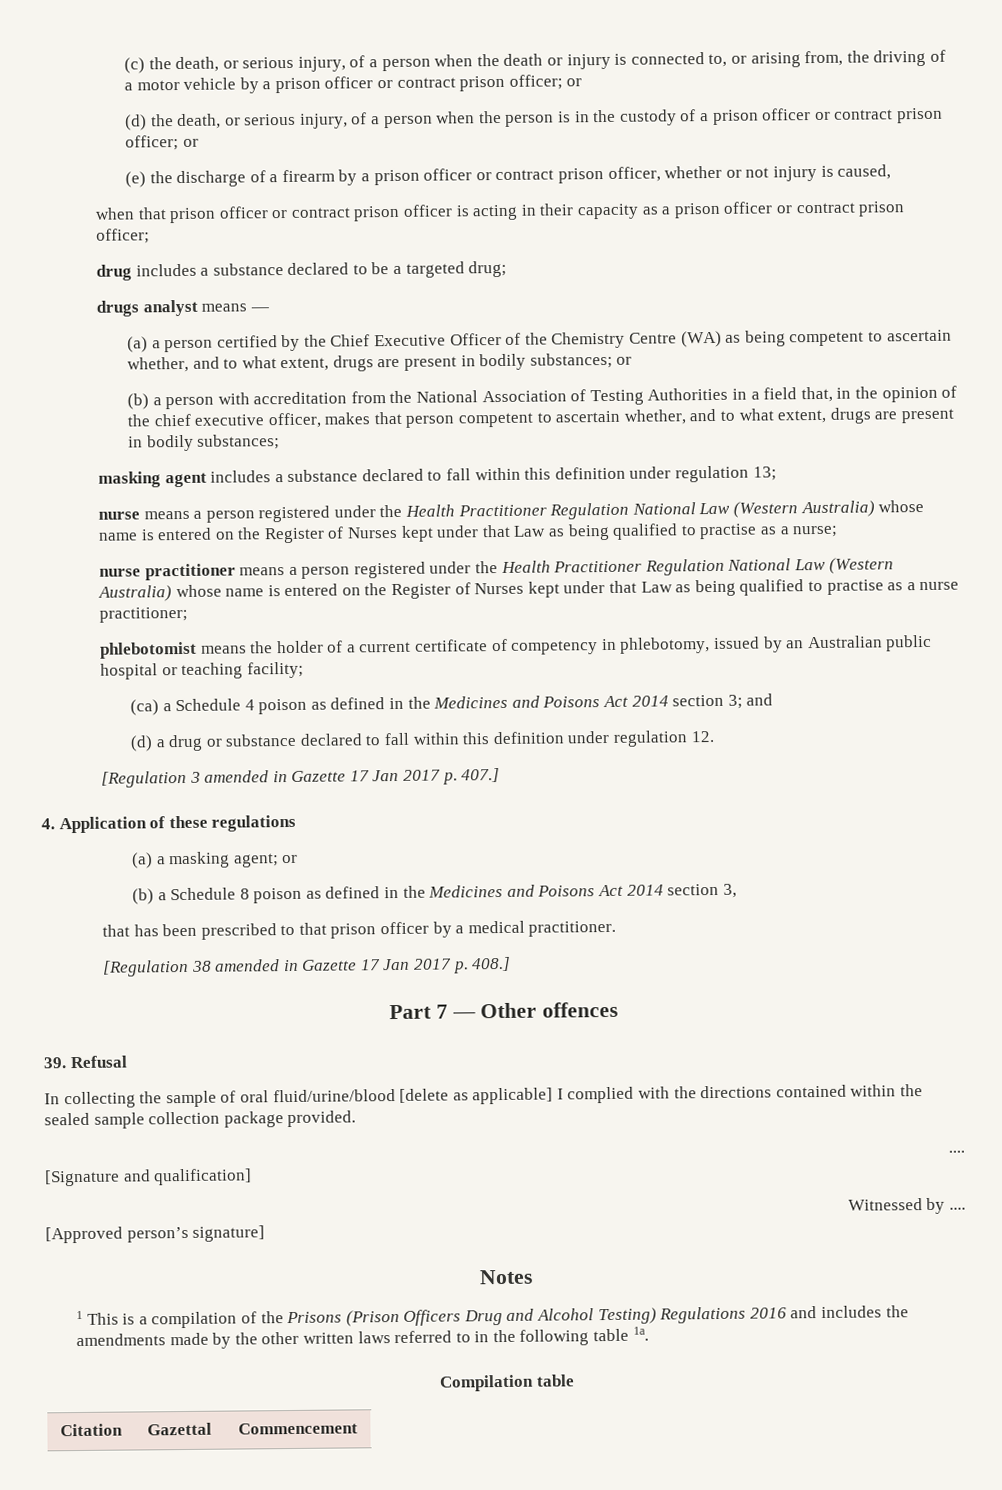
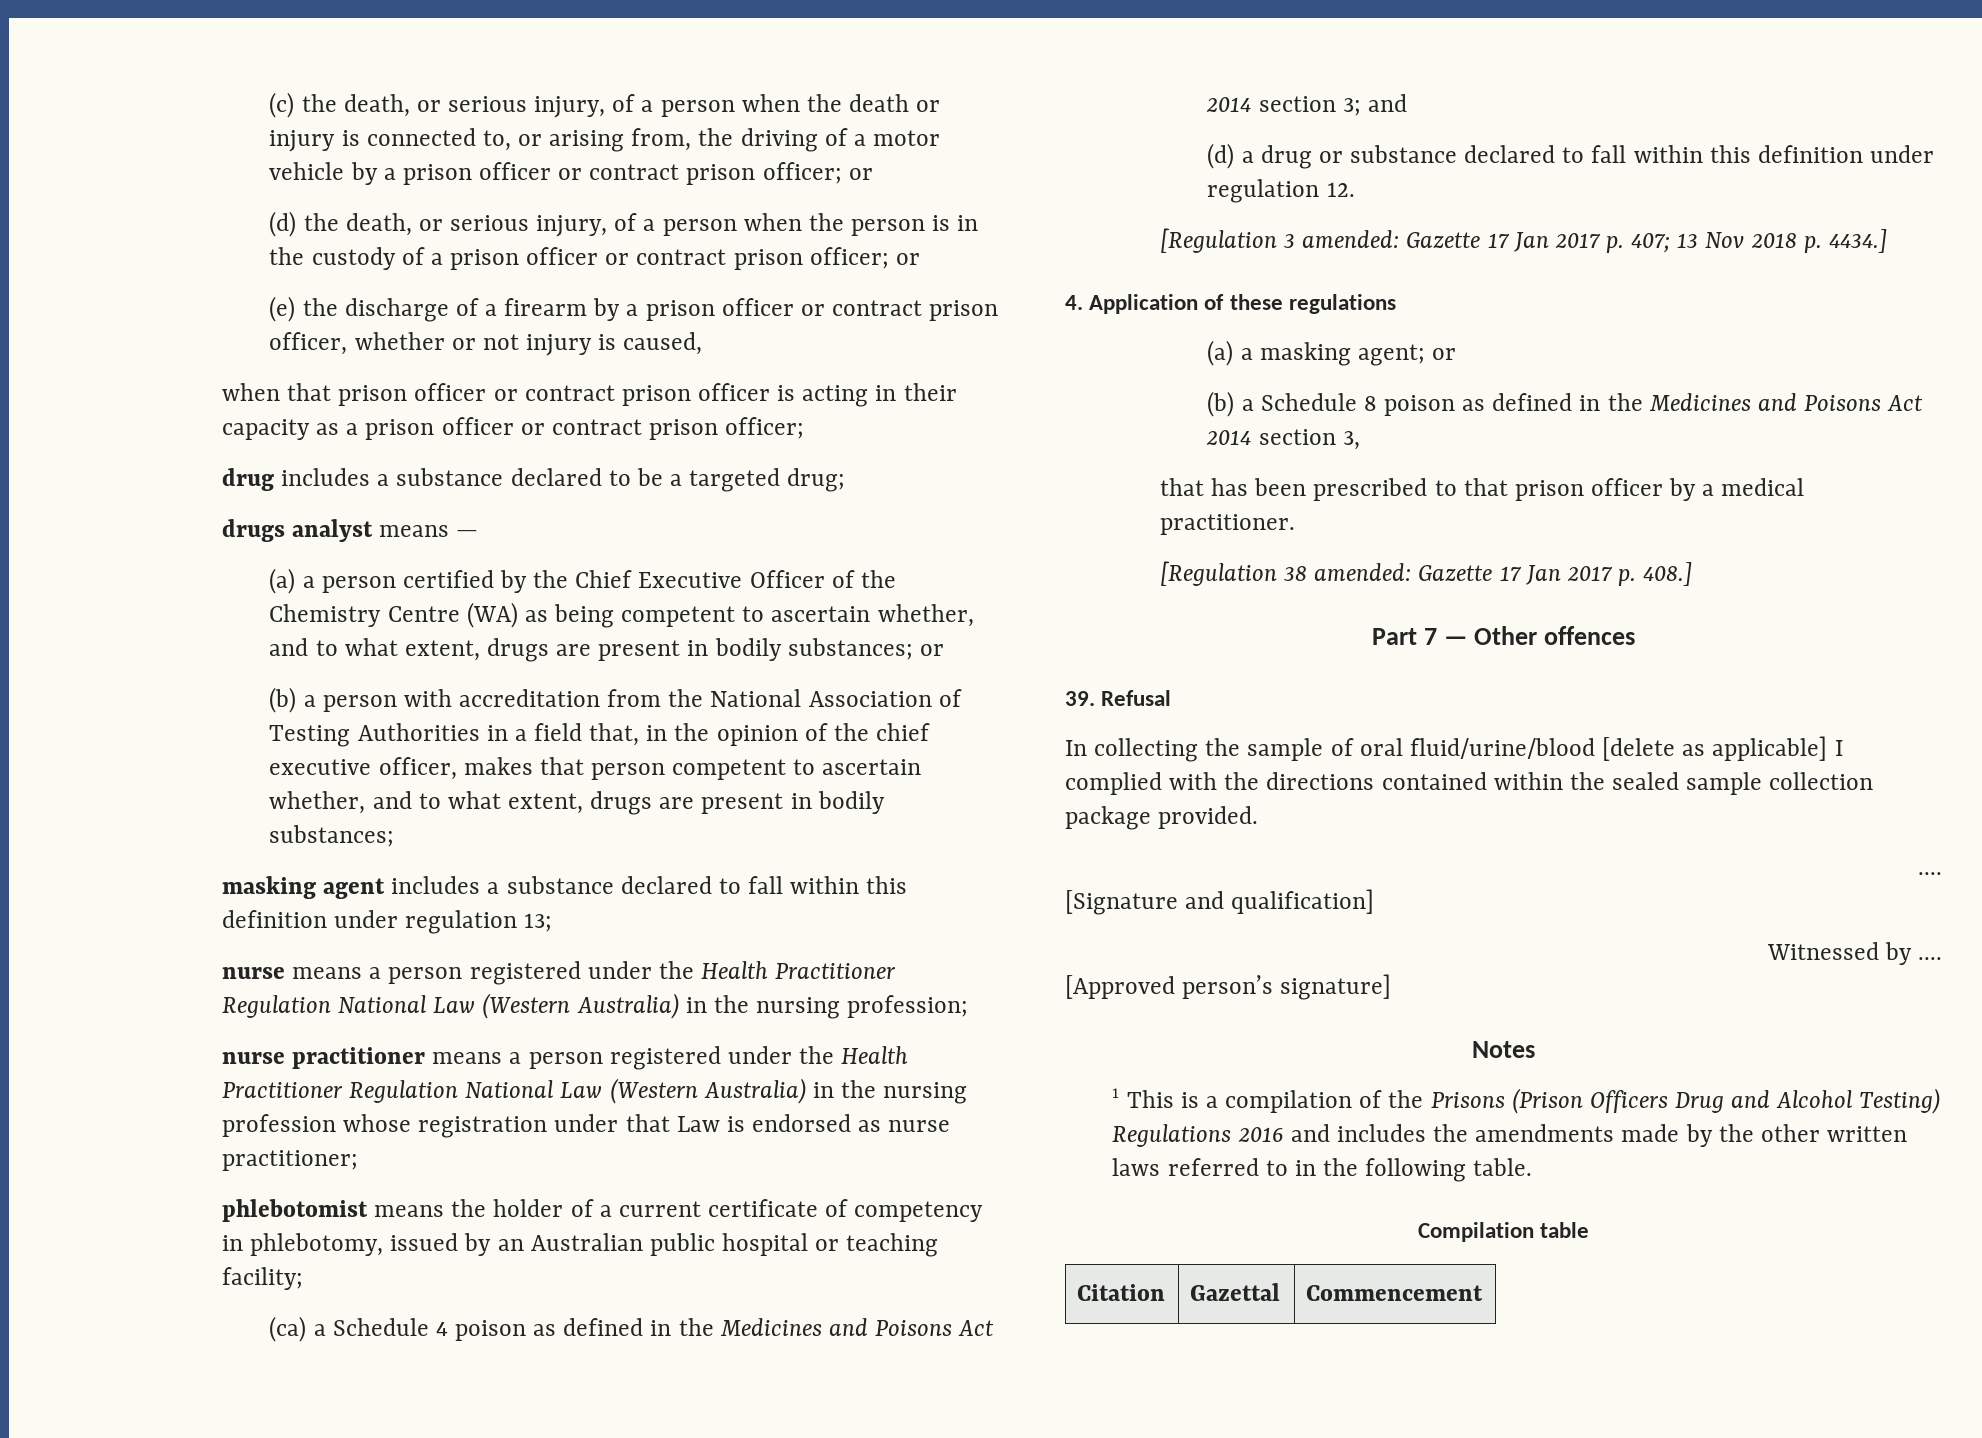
- nurse means a person registered under the Health Practitioner Regulation National Law (Western Australia) whose name is entered on the Register of Nurses kept under that Law as being qualified to practise as a nurse;
+ nurse means a person registered under the Health Practitioner Regulation National Law (Western Australia) in the nursing profession;
- nurse practitioner means a person registered under the Health Practitioner Regulation National Law (Western Australia) whose name is entered on the Register of Nurses kept under that Law as being qualified to practise as a nurse practitioner;
+ nurse practitioner means a person registered under the Health Practitioner Regulation National Law (Western Australia) in the nursing profession whose registration under that Law is endorsed as nurse practitioner;
- [Regulation 3 amended in Gazette 17 Jan 2017 p. 407.]
+ [Regulation 3 amended: Gazette 17 Jan 2017 p. 407; 13 Nov 2018 p. 4434.]
- [Regulation 38 amended in Gazette 17 Jan 2017 p. 408.]
+ [Regulation 38 amended: Gazette 17 Jan 2017 p. 408.]
- 1 This is a compilation of the Prisons (Prison Officers Drug and Alcohol Testing) Regulations 2016 and includes the amendments made by the other written laws referred to in the following table 1a.
+ 1 This is a compilation of the Prisons (Prison Officers Drug and Alcohol Testing) Regulations 2016 and includes the amendments made by the other written laws referred to in the following table.

